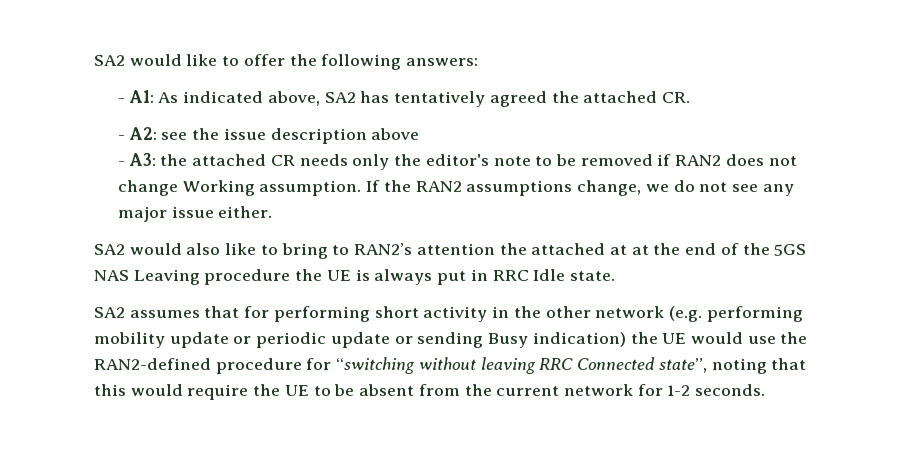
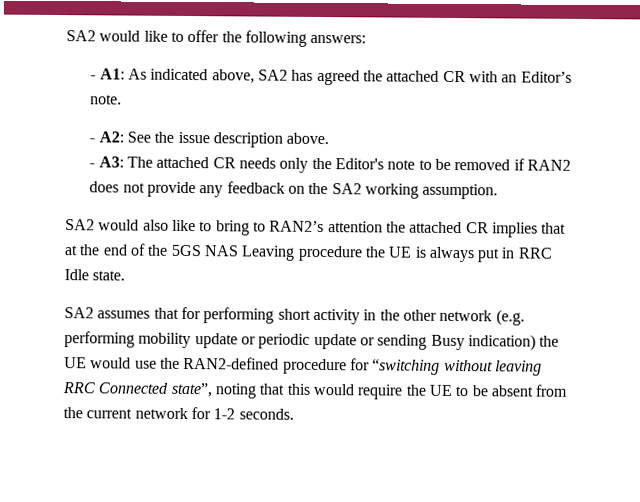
- - A1: As indicated above, SA2 has tentatively agreed the attached CR.
+ - A1: As indicated above, SA2 has agreed the attached CR with an Editor’s note.
- - A2: see the issue description above
+ - A2: See the issue description above.
- - A3: the attached CR needs only the editor's note to be removed if RAN2 does not change Working assumption. If the RAN2 assumptions change, we do not see any major issue either.
+ - A3: The attached CR needs only the Editor's note to be removed if RAN2 does not provide any feedback on the SA2 working assumption.
- SA2 would also like to bring to RAN2’s attention the attached at at the end of the 5GS NAS Leaving procedure the UE is always put in RRC Idle state.
+ SA2 would also like to bring to RAN2’s attention the attached CR implies that at the end of the 5GS NAS Leaving procedure the UE is always put in RRC Idle state.

